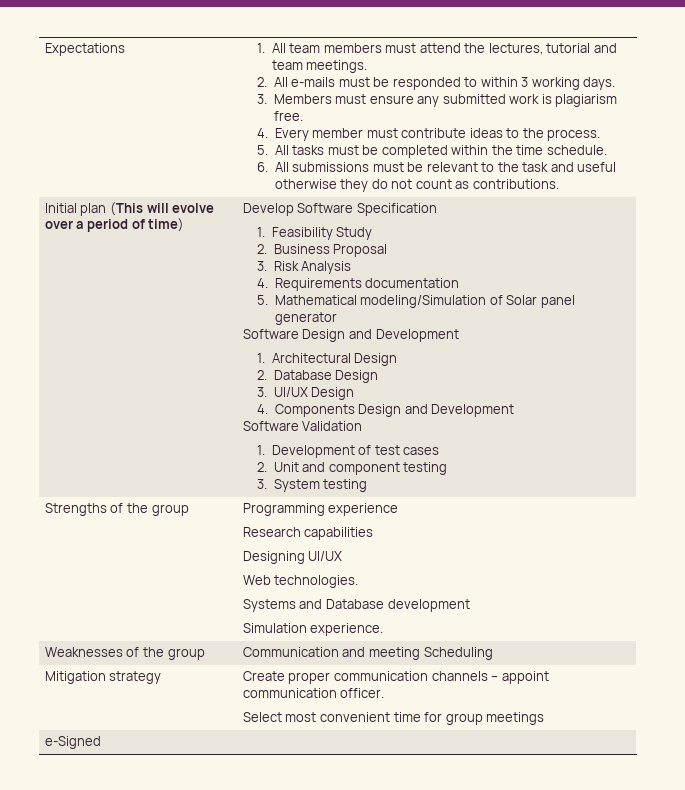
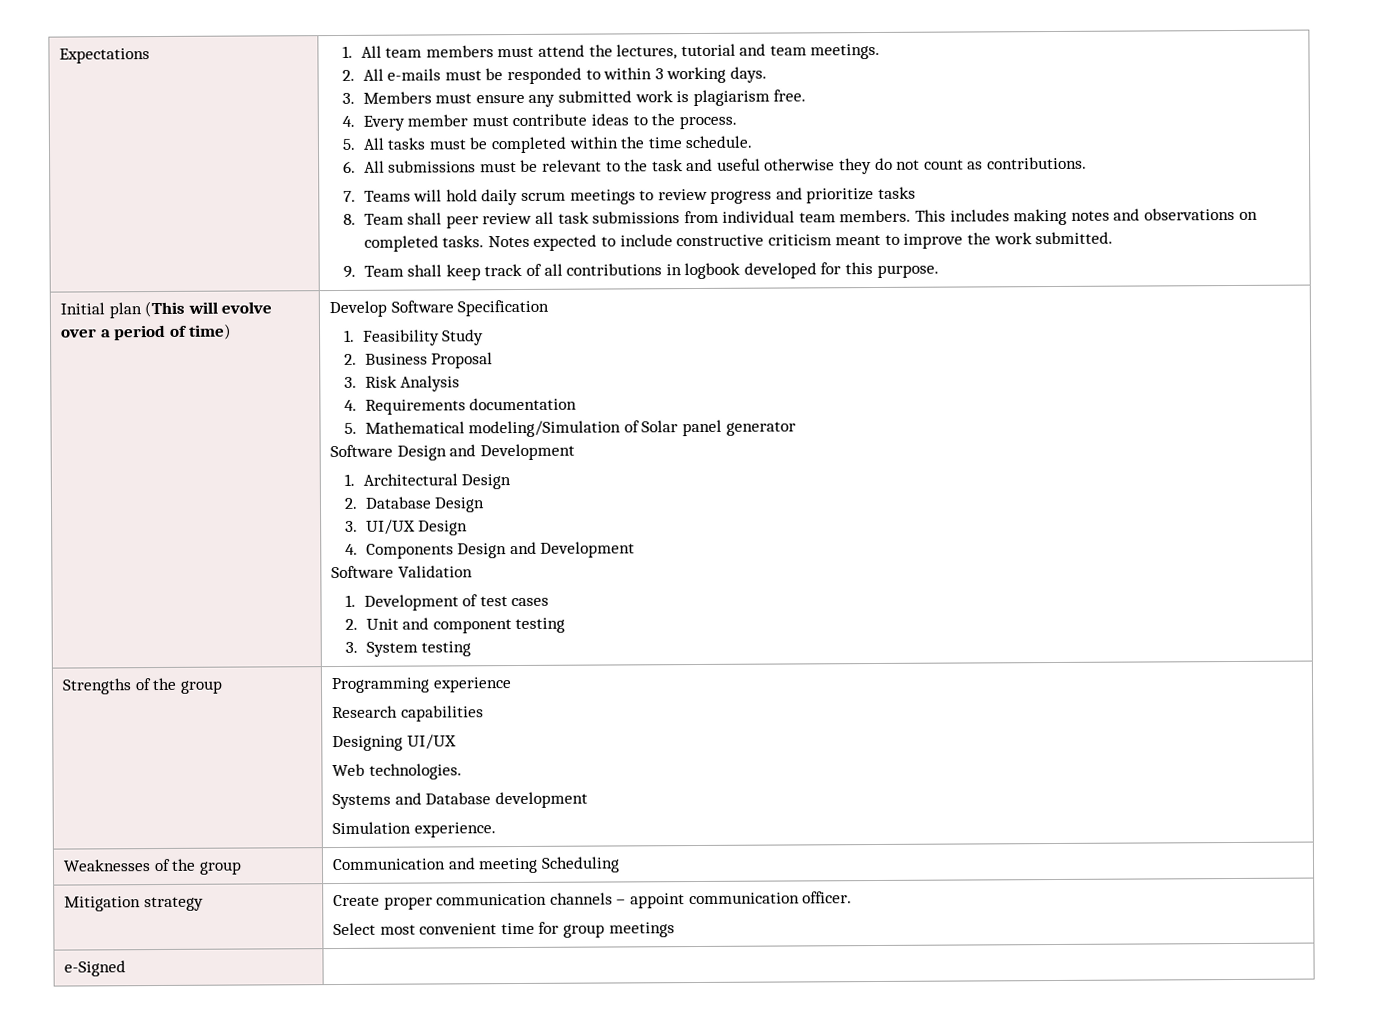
+ 7. Teams will hold daily scrum meetings to review progress and prioritize tasks
+ 8. Team shall peer review all task submissions from individual team members. This includes making notes and observations on completed tasks. Notes expected to include constructive criticism meant to improve the work submitted.
+ 9. Team shall keep track of all contributions in logbook developed for this purpose.

